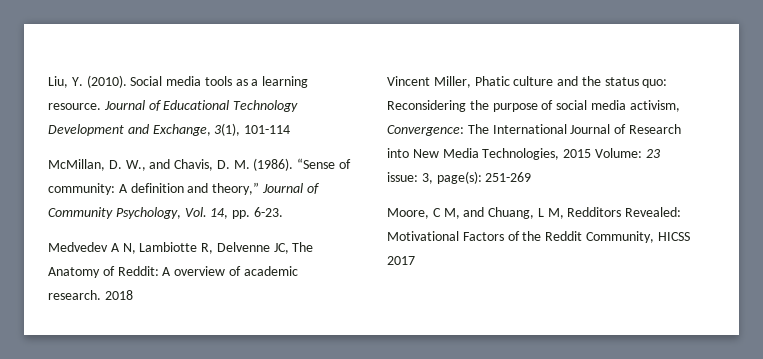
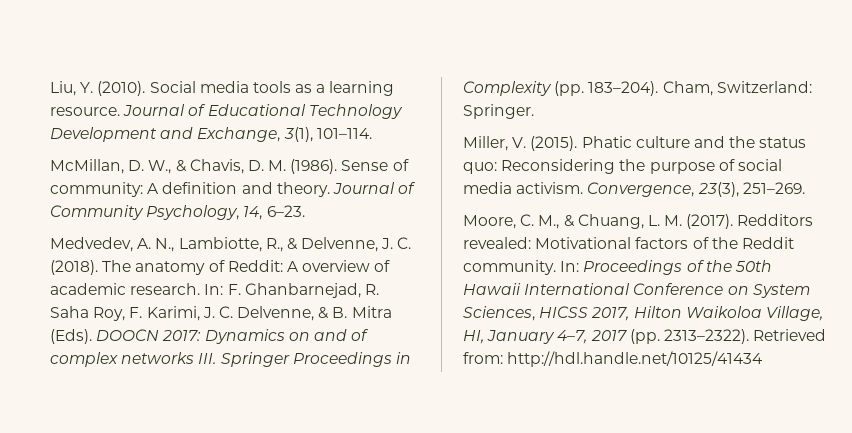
- Journal of Educational Technology Development and Exchange, 3(1), 101-114
+ Journal of Educational Technology Development and Exchange, 3(1), 101–114.
- McMillan, D. W., and Chavis, D. M. (1986).
+ McMillan, D. W., & Chavis, D. M. (1986).
- “Sense of community: A definition and theory,” Journal of Community Psychology, Vol. 14, pp. 6-23.
- Medvedev A N, Lambiotte R, Delvenne JC, The Anatomy of Reddit: A overview of academic research.
+ Sense of community: A definition and theory. Journal of Community Psychology, 14, 6–23.
+ Medvedev, A. N., Lambiotte, R., & Delvenne, J. C. (2018). The anatomy of Reddit: A overview of academic research.
- 2018
- Vincent Miller, Phatic culture and the status quo: Reconsidering the purpose of social media activism, Convergence: The International Journal of Research into New Media Technologies, 2015 Volume: 23 issue: 3, page(s): 251-269
- Moore, C M, and Chuang, L M, Redditors Revealed: Motivational Factors of the Reddit Community, HICSS 2017
+ In: F. Ghanbarnejad, R. Saha Roy, F. Karimi, J. C. Delvenne, & B. Mitra (Eds). DOOCN 2017: Dynamics on and of complex networks III. Springer Proceedings in Complexity (pp. 183–204). Cham, Switzerland: Springer.
+ Miller, V. (2015). Phatic culture and the status quo: Reconsidering the purpose of social media activism. Convergence, 23(3), 251–269.
+ Moore, C. M., & Chuang, L. M. (2017). Redditors revealed: Motivational factors of the Reddit community. In: Proceedings of the 50th Hawaii International Conference on System Sciences, HICSS 2017, Hilton Waikoloa Village, HI, January 4–7, 2017 (pp. 2313–2322). Retrieved from: http://hdl.handle.net/10125/41434

